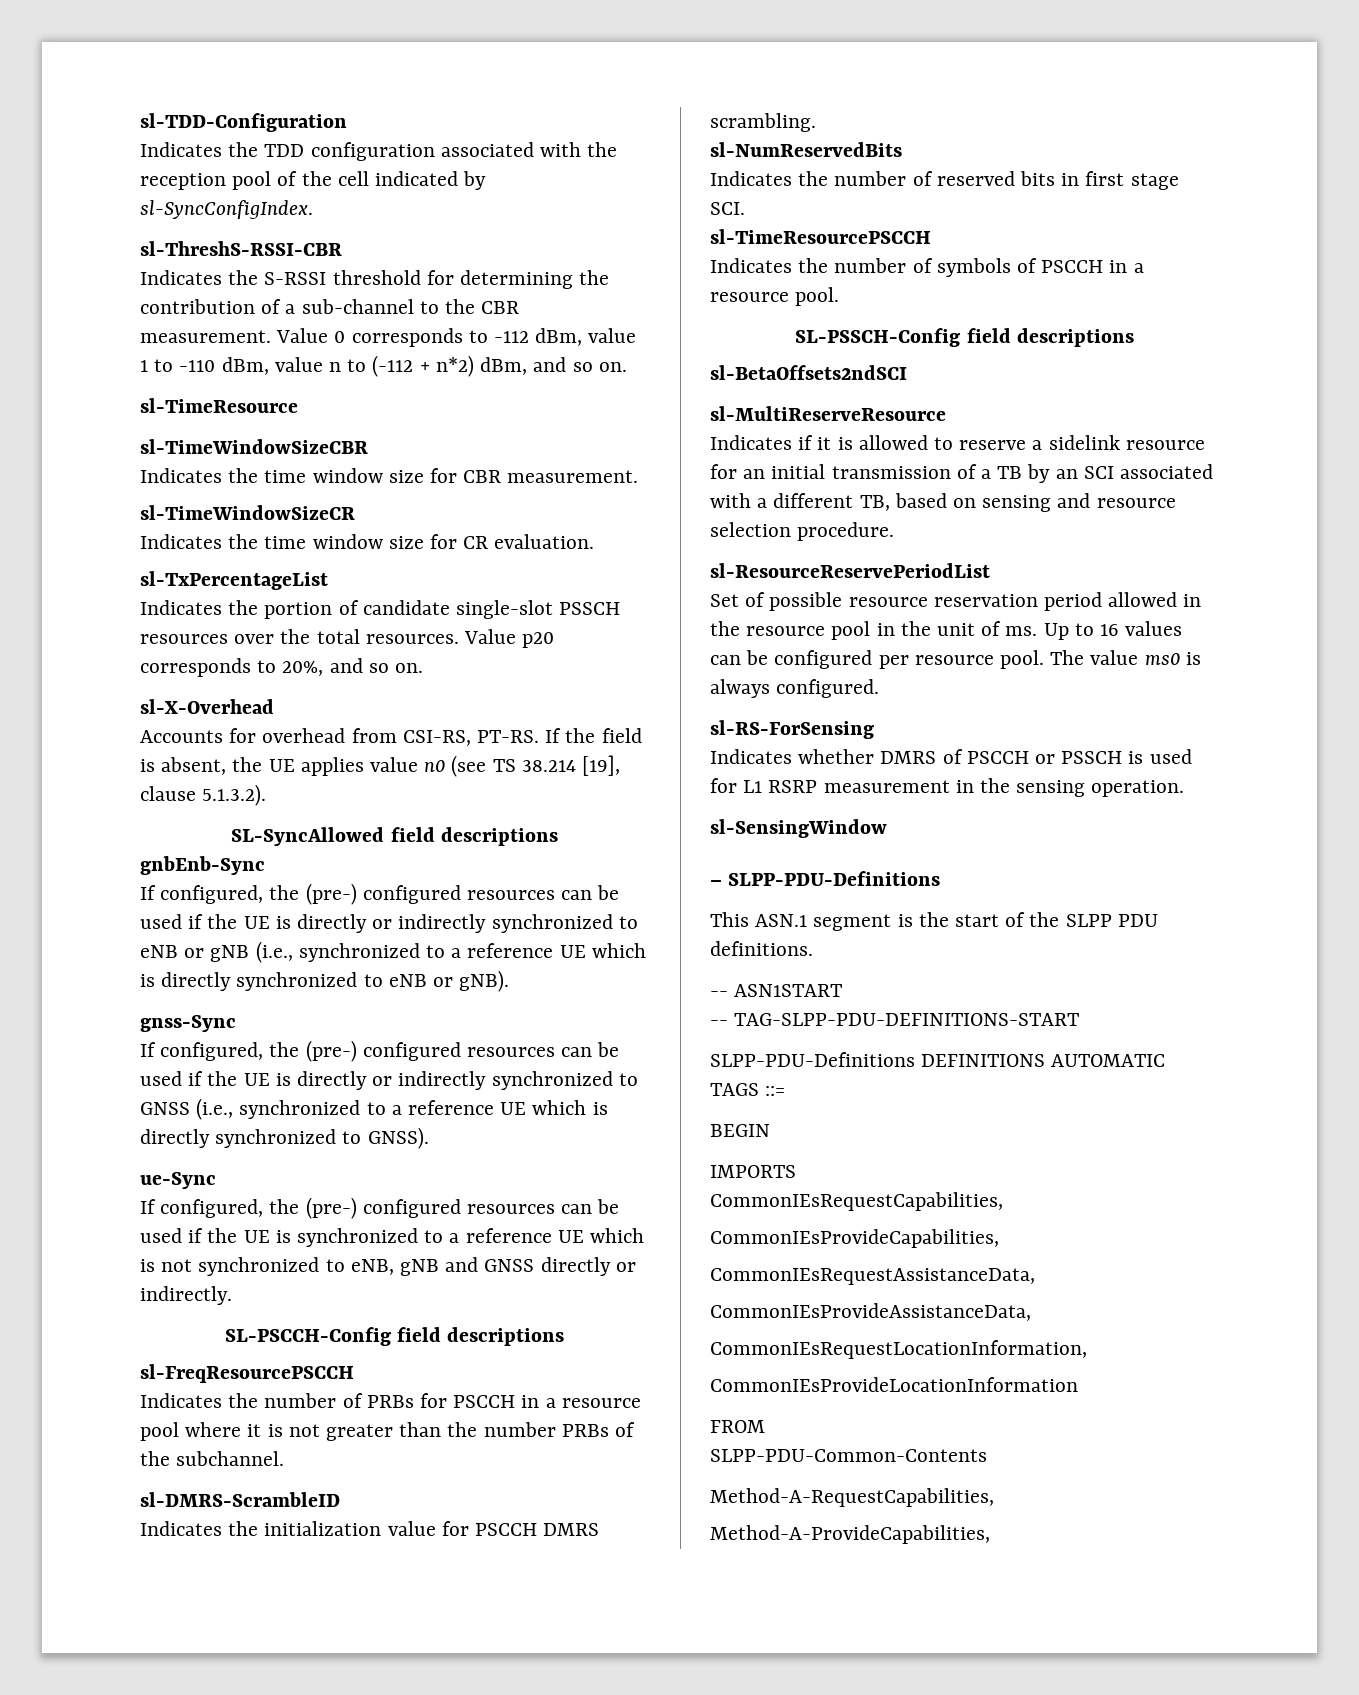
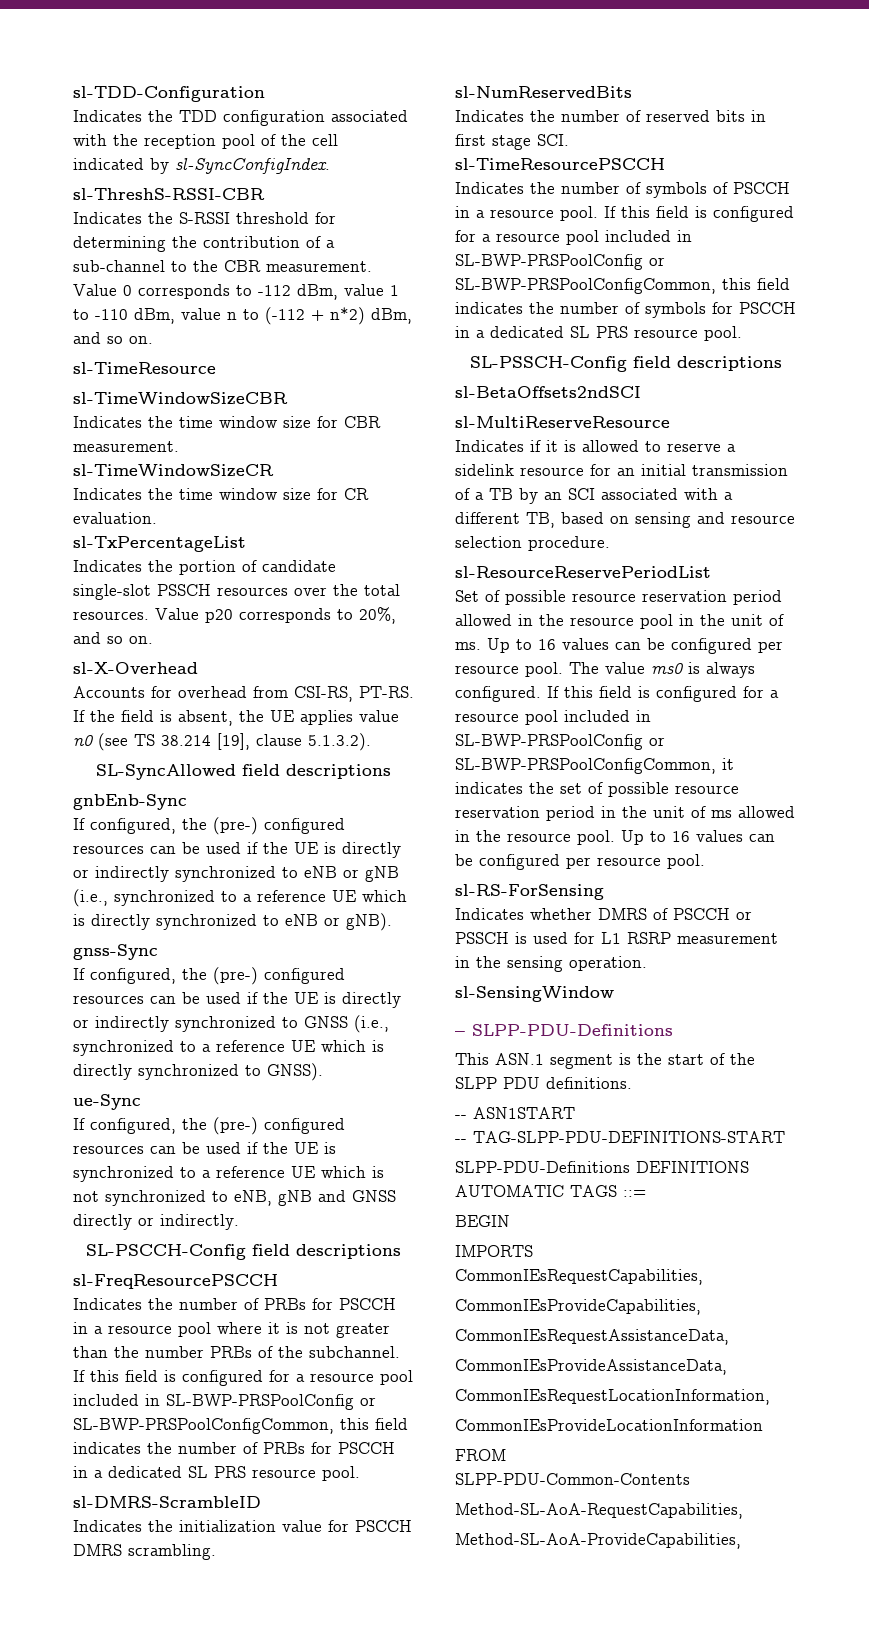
+ If this field is configured for a resource pool included in SL-BWP-PRSPoolConfig or SL-BWP-PRSPoolConfigCommon, this field indicates the number of PRBs for PSCCH in a dedicated SL PRS resource pool.
+ If this field is configured for a resource pool included in SL-BWP-PRSPoolConfig or SL-BWP-PRSPoolConfigCommon, this field indicates the number of symbols for PSCCH in a dedicated SL PRS resource pool.
+ If this field is configured for a resource pool included in SL-BWP-PRSPoolConfig or SL-BWP-PRSPoolConfigCommon, it indicates the set of possible resource reservation period in the unit of ms allowed in the resource pool. Up to 16 values can be configured per resource pool.
- Method-A-RequestCapabilities,
- Method-A-ProvideCapabilities,
+ Method-SL-AoA-RequestCapabilities,
+ Method-SL-AoA-ProvideCapabilities,

